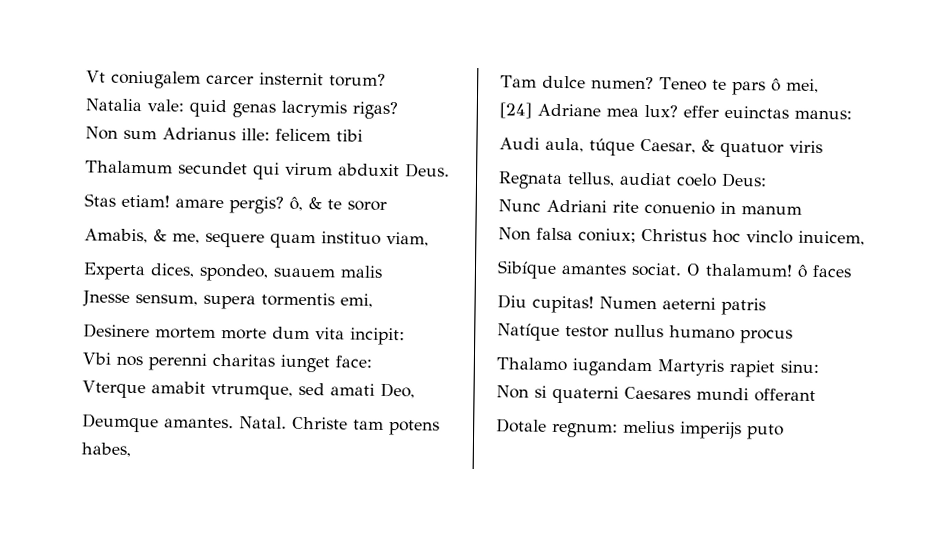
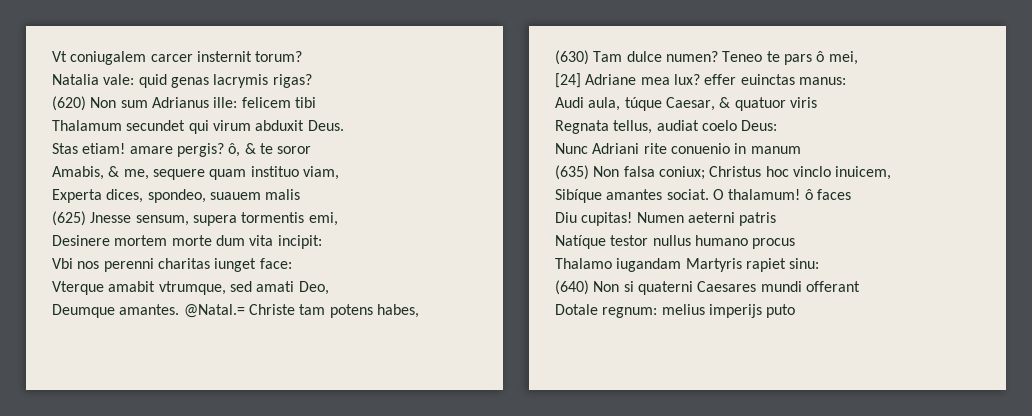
- Non sum Adrianus ille: felicem tibi
+ (620) Non sum Adrianus ille: felicem tibi
- Jnesse sensum, supera tormentis emi,
+ (625) Jnesse sensum, supera tormentis emi,
- Natal. Christe tam potens habes,
+ @Natal.= Christe tam potens habes,
- Tam dulce numen?
+ (630) Tam dulce numen?
- Non falsa coniux; Christus hoc vinclo inuicem,
+ (635) Non falsa coniux; Christus hoc vinclo inuicem,
- Non si quaterni Caesares mundi offerant
+ (640) Non si quaterni Caesares mundi offerant

